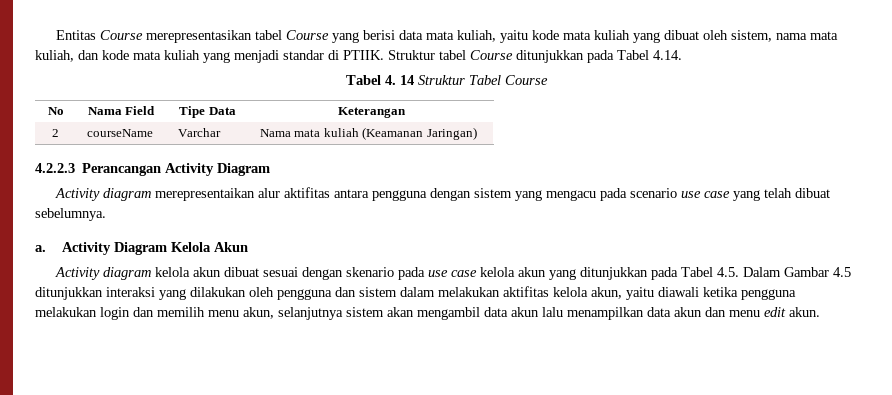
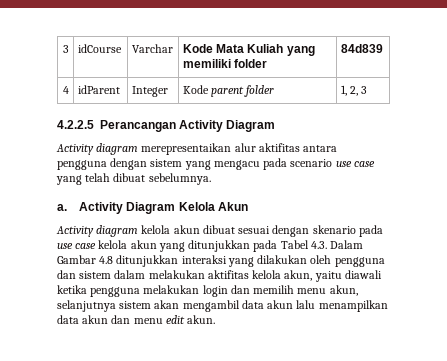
- Entitas Course merepresentasikan tabel Course yang berisi data mata kuliah, yaitu kode mata kuliah yang dibuat oleh sistem, nama mata kuliah, dan kode mata kuliah yang menjadi standar di PTIIK. Struktur tabel Course ditunjukkan pada Tabel 4.14.
- Tabel 4. 14 Struktur Tabel Course
- No | Nama Field | Tipe Data | Keterangan
- 2 | courseName | Varchar | Nama mata kuliah (Keamanan Jaringan)
- 4.2.2.3 Perancangan Activity Diagram
+ 3 | idCourse | Varchar | Kode Mata Kuliah yang memiliki folder | 84d839
+ 4 | idParent | Integer | Kode parent folder | 1, 2, 3
+ 4.2.2.5 Perancangan Activity Diagram
- Activity diagram kelola akun dibuat sesuai dengan skenario pada use case kelola akun yang ditunjukkan pada Tabel 4.5. Dalam Gambar 4.5 ditunjukkan interaksi yang dilakukan oleh pengguna dan sistem dalam melakukan aktifitas kelola akun, yaitu diawali ketika pengguna melakukan login dan memilih menu akun, selanjutnya sistem akan mengambil data akun lalu menampilkan data akun dan menu edit akun.
+ Activity diagram kelola akun dibuat sesuai dengan skenario pada use case kelola akun yang ditunjukkan pada Tabel 4.3. Dalam Gambar 4.8 ditunjukkan interaksi yang dilakukan oleh pengguna dan sistem dalam melakukan aktifitas kelola akun, yaitu diawali ketika pengguna melakukan login dan memilih menu akun, selanjutnya sistem akan mengambil data akun lalu menampilkan data akun dan menu edit akun.

